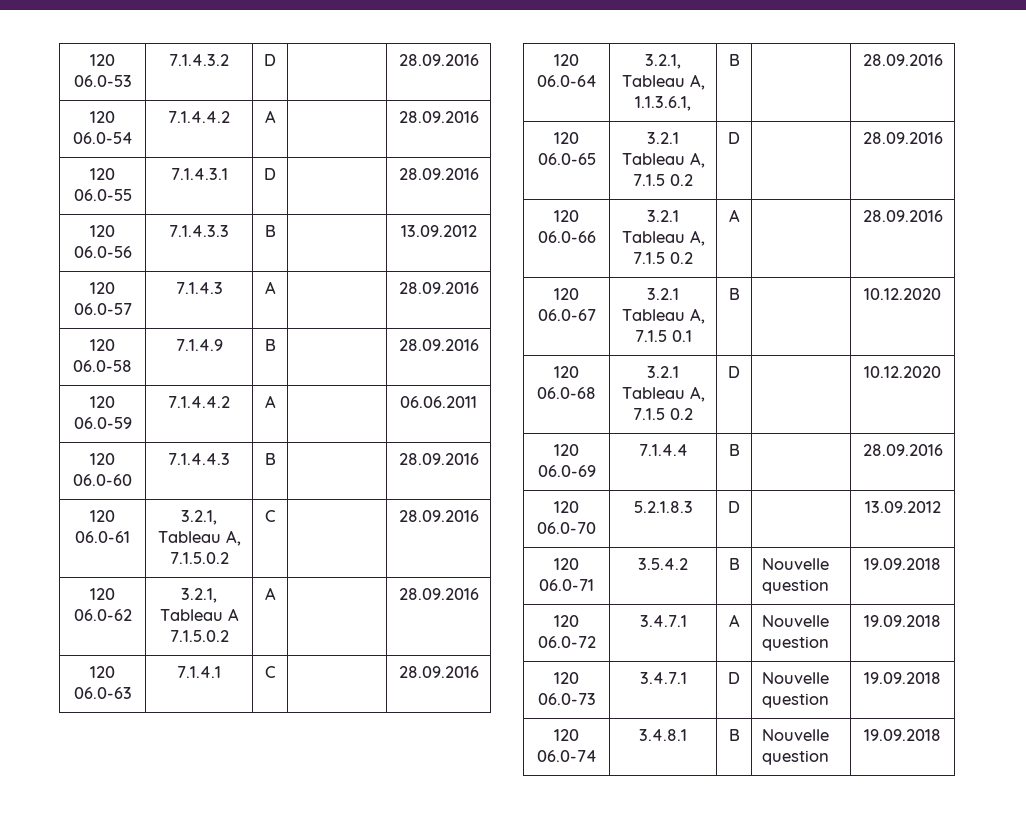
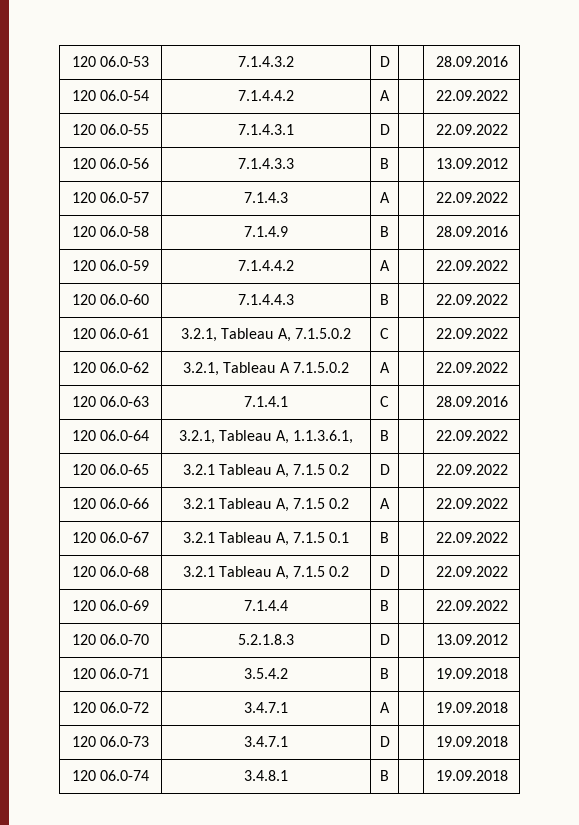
- 120 06.0-54 | 7.1.4.4.2 | A | | 28.09.2016
+ 120 06.0-54 | 7.1.4.4.2 | A | | 22.09.2022
- 120 06.0-55 | 7.1.4.3.1 | D | | 28.09.2016
+ 120 06.0-55 | 7.1.4.3.1 | D | | 22.09.2022
- 120 06.0-57 | 7.1.4.3 | A | | 28.09.2016
+ 120 06.0-57 | 7.1.4.3 | A | | 22.09.2022
- 120 06.0-59 | 7.1.4.4.2 | A | | 06.06.2011
+ 120 06.0-59 | 7.1.4.4.2 | A | | 22.09.2022
- 120 06.0-60 | 7.1.4.4.3 | B | | 28.09.2016
+ 120 06.0-60 | 7.1.4.4.3 | B | | 22.09.2022
- 120 06.0-61 | 3.2.1, Tableau A, 7.1.5.0.2 | C | | 28.09.2016
+ 120 06.0-61 | 3.2.1, Tableau A, 7.1.5.0.2 | C | | 22.09.2022
- 120 06.0-62 | 3.2.1, Tableau A 7.1.5.0.2 | A | | 28.09.2016
+ 120 06.0-62 | 3.2.1, Tableau A 7.1.5.0.2 | A | | 22.09.2022
- 120 06.0-64 | 3.2.1, Tableau A, 1.1.3.6.1, | B | | 28.09.2016
+ 120 06.0-64 | 3.2.1, Tableau A, 1.1.3.6.1, | B | | 22.09.2022
- 120 06.0-65 | 3.2.1 Tableau A, 7.1.5 0.2 | D | | 28.09.2016
+ 120 06.0-65 | 3.2.1 Tableau A, 7.1.5 0.2 | D | | 22.09.2022
- 120 06.0-66 | 3.2.1 Tableau A, 7.1.5 0.2 | A | | 28.09.2016
+ 120 06.0-66 | 3.2.1 Tableau A, 7.1.5 0.2 | A | | 22.09.2022
- 120 06.0-67 | 3.2.1 Tableau A, 7.1.5 0.1 | B | | 10.12.2020
+ 120 06.0-67 | 3.2.1 Tableau A, 7.1.5 0.1 | B | | 22.09.2022
- 120 06.0-68 | 3.2.1 Tableau A, 7.1.5 0.2 | D | | 10.12.2020
+ 120 06.0-68 | 3.2.1 Tableau A, 7.1.5 0.2 | D | | 22.09.2022
- 120 06.0-69 | 7.1.4.4 | B | | 28.09.2016
+ 120 06.0-69 | 7.1.4.4 | B | | 22.09.2022
- 120 06.0-71 | 3.5.4.2 | B | Nouvelle question | 19.09.2018
+ 120 06.0-71 | 3.5.4.2 | B | | 19.09.2018
- 120 06.0-72 | 3.4.7.1 | A | Nouvelle question | 19.09.2018
+ 120 06.0-72 | 3.4.7.1 | A | | 19.09.2018
- 120 06.0-73 | 3.4.7.1 | D | Nouvelle question | 19.09.2018
+ 120 06.0-73 | 3.4.7.1 | D | | 19.09.2018
- 120 06.0-74 | 3.4.8.1 | B | Nouvelle question | 19.09.2018
+ 120 06.0-74 | 3.4.8.1 | B | | 19.09.2018

